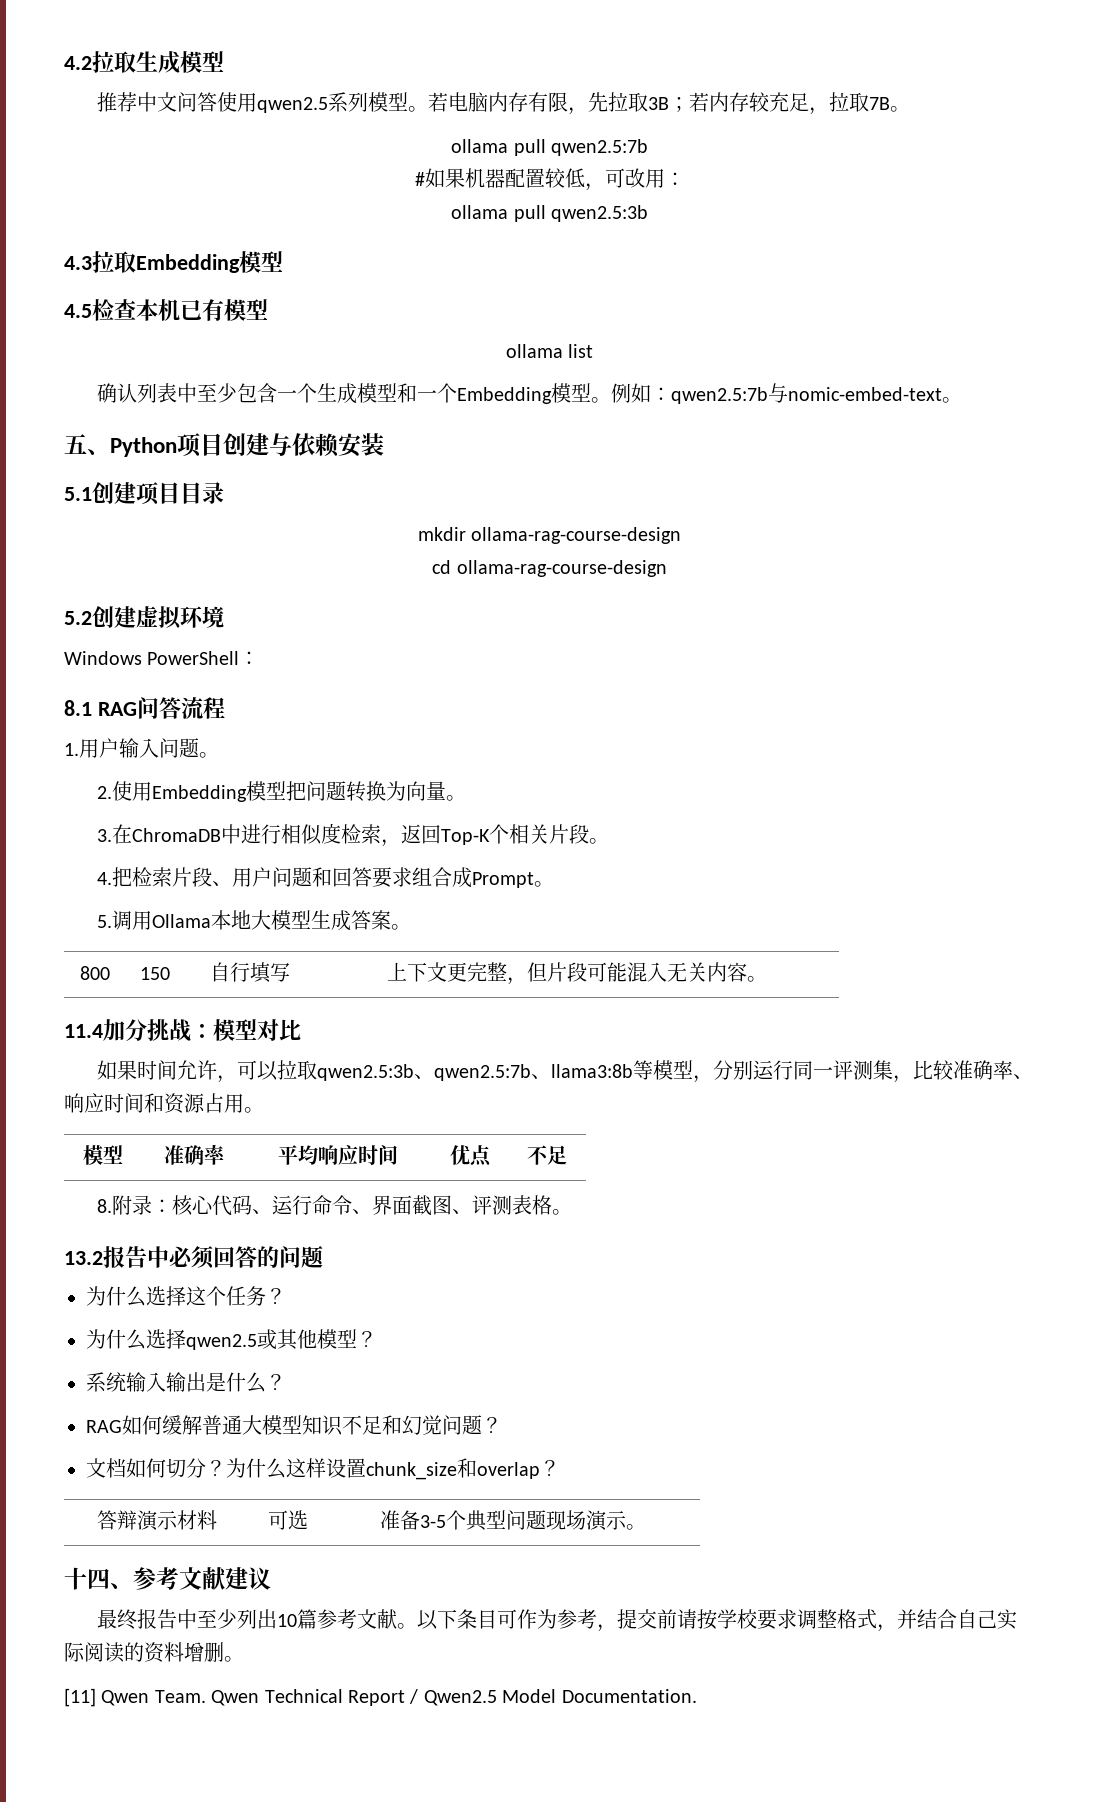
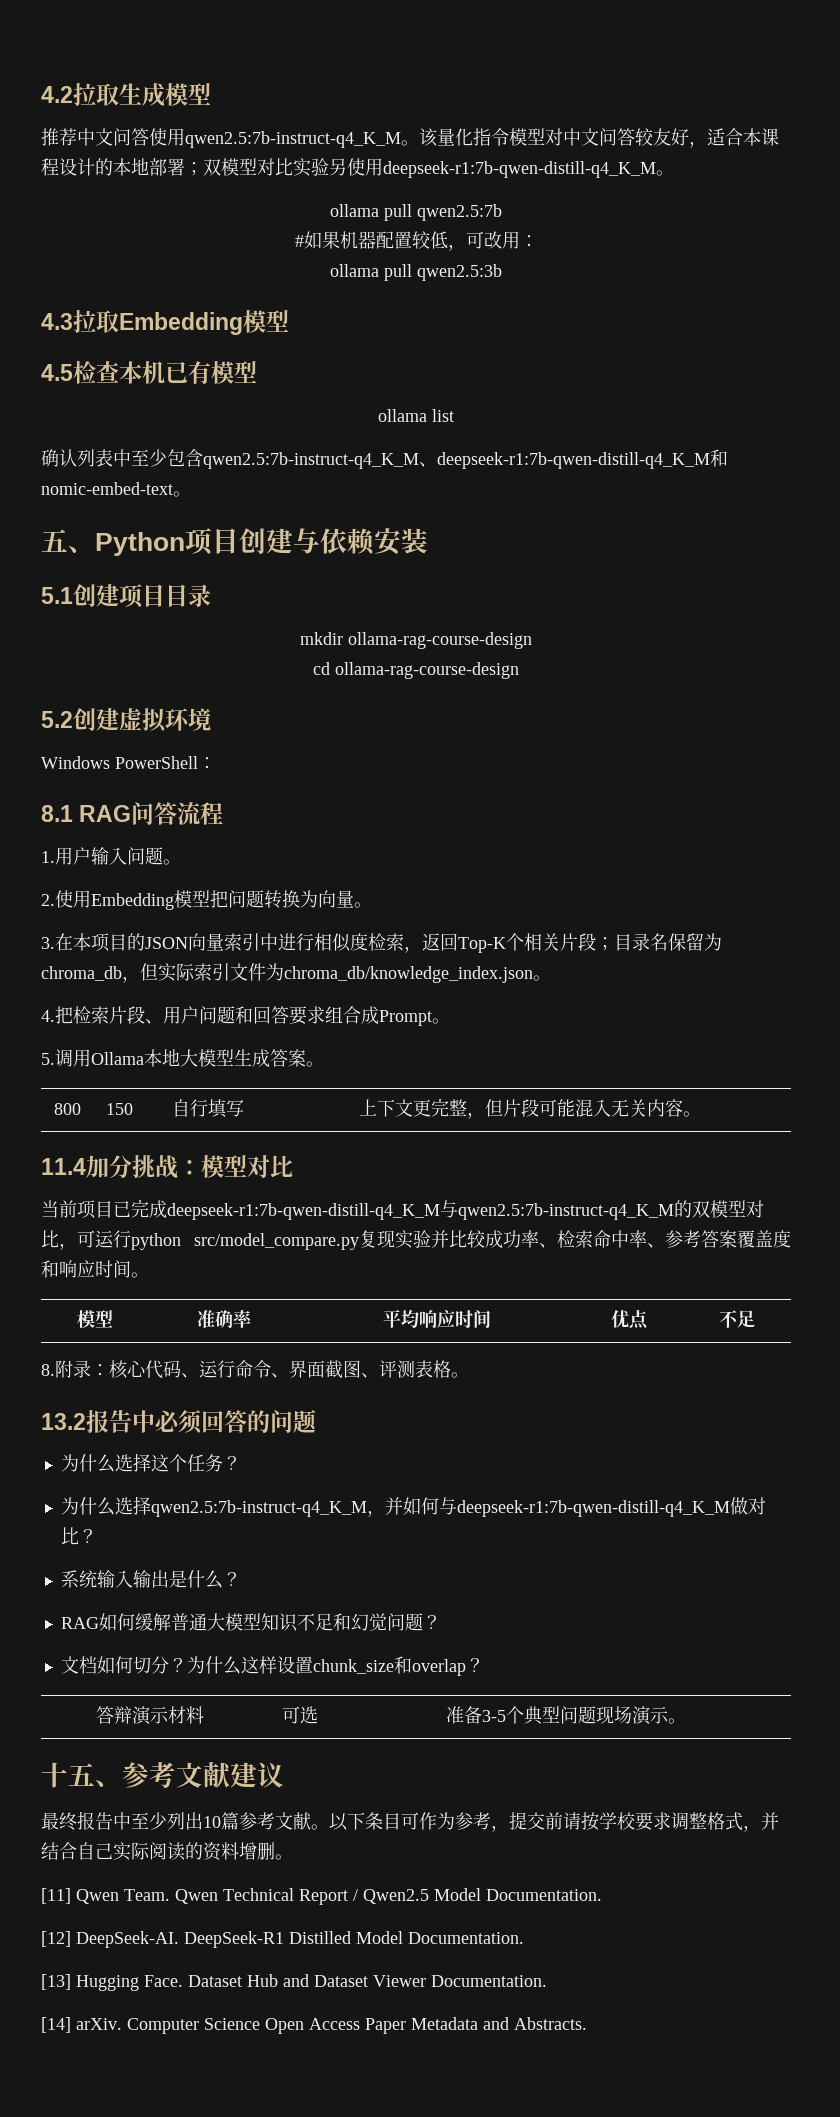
- 推荐中文问答使用qwen2.5系列模型。若电脑内存有限，先拉取3B；若内存较充足，拉取7B。
+ 推荐中文问答使用qwen2.5:7b-instruct-q4_K_M。该量化指令模型对中文问答较友好，适合本课程设计的本地部署；双模型对比实验另使用deepseek-r1:7b-qwen-distill-q4_K_M。
- 确认列表中至少包含一个生成模型和一个Embedding模型。例如：qwen2.5:7b与nomic-embed-text。
+ 确认列表中至少包含qwen2.5:7b-instruct-q4_K_M、deepseek-r1:7b-qwen-distill-q4_K_M和nomic-embed-text。
- 3.在ChromaDB中进行相似度检索，返回Top-K个相关片段。
+ 3.在本项目的JSON向量索引中进行相似度检索，返回Top-K个相关片段；目录名保留为chroma_db，但实际索引文件为chroma_db/knowledge_index.json。
- 如果时间允许，可以拉取qwen2.5:3b、qwen2.5:7b、llama3:8b等模型，分别运行同一评测集，比较准确率、响应时间和资源占用。
+ 当前项目已完成deepseek-r1:7b-qwen-distill-q4_K_M与qwen2.5:7b-instruct-q4_K_M的双模型对比，可运行python src/model_compare.py复现实验并比较成功率、检索命中率、参考答案覆盖度和响应时间。
- 为什么选择qwen2.5或其他模型？
+ 为什么选择qwen2.5:7b-instruct-q4_K_M，并如何与deepseek-r1:7b-qwen-distill-q4_K_M做对比？
- 十四、参考文献建议
+ 十五、参考文献建议
+ [12] DeepSeek-AI. DeepSeek-R1 Distilled Model Documentation.
+ [13] Hugging Face. Dataset Hub and Dataset Viewer Documentation.
+ [14] arXiv. Computer Science Open Access Paper Metadata and Abstracts.

